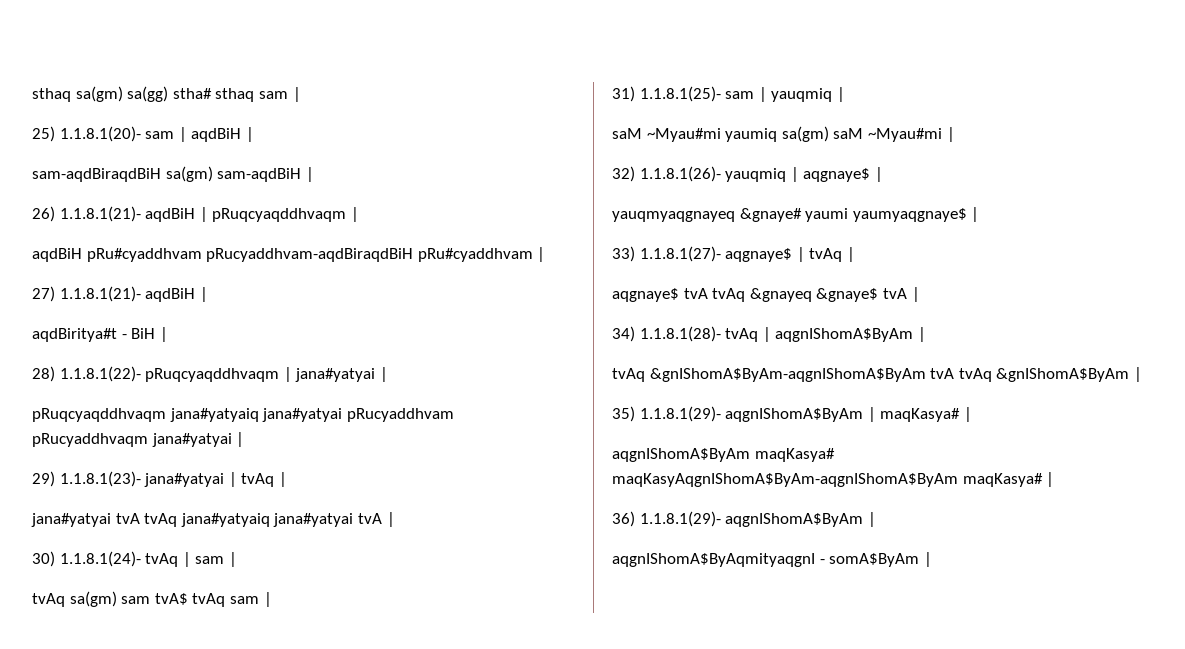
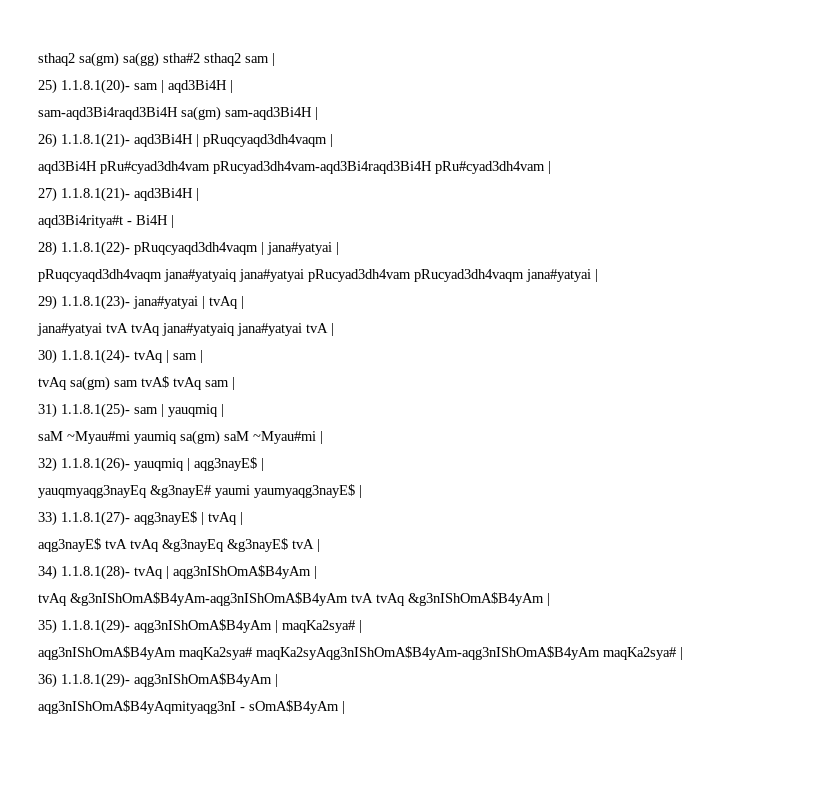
- sthaq sa(gm) sa(gg) stha# sthaq sam |
+ sthaq2 sa(gm) sa(gg) stha#2 sthaq2 sam |
- 25) 1.1.8.1(20)- sam | aqdBiH |
- sam-aqdBiraqdBiH sa(gm) sam-aqdBiH |
+ 25) 1.1.8.1(20)- sam | aqd3Bi4H |
+ sam-aqd3Bi4raqd3Bi4H sa(gm) sam-aqd3Bi4H |
- 26) 1.1.8.1(21)- aqdBiH | pRuqcyaqddhvaqm |
- aqdBiH pRu#cyaddhvam pRucyaddhvam-aqdBiraqdBiH pRu#cyaddhvam |
+ 26) 1.1.8.1(21)- aqd3Bi4H | pRuqcyaqd3dh4vaqm |
+ aqd3Bi4H pRu#cyad3dh4vam pRucyad3dh4vam-aqd3Bi4raqd3Bi4H pRu#cyad3dh4vam |
- 27) 1.1.8.1(21)- aqdBiH |
- aqdBiritya#t - BiH |
+ 27) 1.1.8.1(21)- aqd3Bi4H |
+ aqd3Bi4ritya#t - Bi4H |
- 28) 1.1.8.1(22)- pRuqcyaqddhvaqm | jana#yatyai |
+ 28) 1.1.8.1(22)- pRuqcyaqd3dh4vaqm | jana#yatyai |
- pRuqcyaqddhvaqm jana#yatyaiq jana#yatyai pRucyaddhvam pRucyaddhvaqm jana#yatyai |
+ pRuqcyaqd3dh4vaqm jana#yatyaiq jana#yatyai pRucyad3dh4vam pRucyad3dh4vaqm jana#yatyai |
- 32) 1.1.8.1(26)- yauqmiq | aqgnaye$ |
- yauqmyaqgnayeq &gnaye# yaumi yaumyaqgnaye$ |
+ 32) 1.1.8.1(26)- yauqmiq | aqg3nayE$ |
+ yauqmyaqg3nayEq &g3nayE# yaumi yaumyaqg3nayE$ |
- 33) 1.1.8.1(27)- aqgnaye$ | tvAq |
- aqgnaye$ tvA tvAq &gnayeq &gnaye$ tvA |
+ 33) 1.1.8.1(27)- aqg3nayE$ | tvAq |
+ aqg3nayE$ tvA tvAq &g3nayEq &g3nayE$ tvA |
- 34) 1.1.8.1(28)- tvAq | aqgnIShomA$ByAm |
- tvAq &gnIShomA$ByAm-aqgnIShomA$ByAm tvA tvAq &gnIShomA$ByAm |
+ 34) 1.1.8.1(28)- tvAq | aqg3nIShOmA$B4yAm |
+ tvAq &g3nIShOmA$B4yAm-aqg3nIShOmA$B4yAm tvA tvAq &g3nIShOmA$B4yAm |
- 35) 1.1.8.1(29)- aqgnIShomA$ByAm | maqKasya# |
- aqgnIShomA$ByAm maqKasya# maqKasyAqgnIShomA$ByAm-aqgnIShomA$ByAm maqKasya# |
+ 35) 1.1.8.1(29)- aqg3nIShOmA$B4yAm | maqKa2sya# |
+ aqg3nIShOmA$B4yAm maqKa2sya# maqKa2syAqg3nIShOmA$B4yAm-aqg3nIShOmA$B4yAm maqKa2sya# |
- 36) 1.1.8.1(29)- aqgnIShomA$ByAm |
- aqgnIShomA$ByAqmityaqgnI - somA$ByAm |
+ 36) 1.1.8.1(29)- aqg3nIShOmA$B4yAm |
+ aqg3nIShOmA$B4yAqmityaqg3nI - sOmA$B4yAm |

